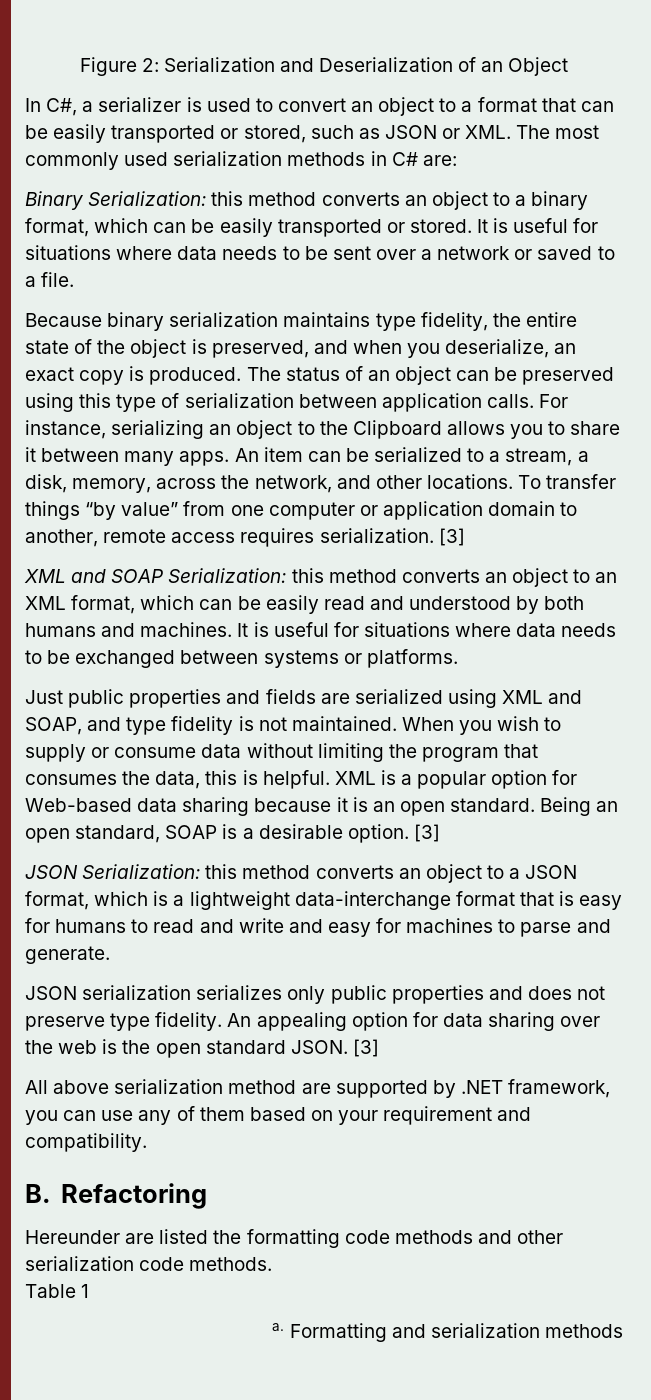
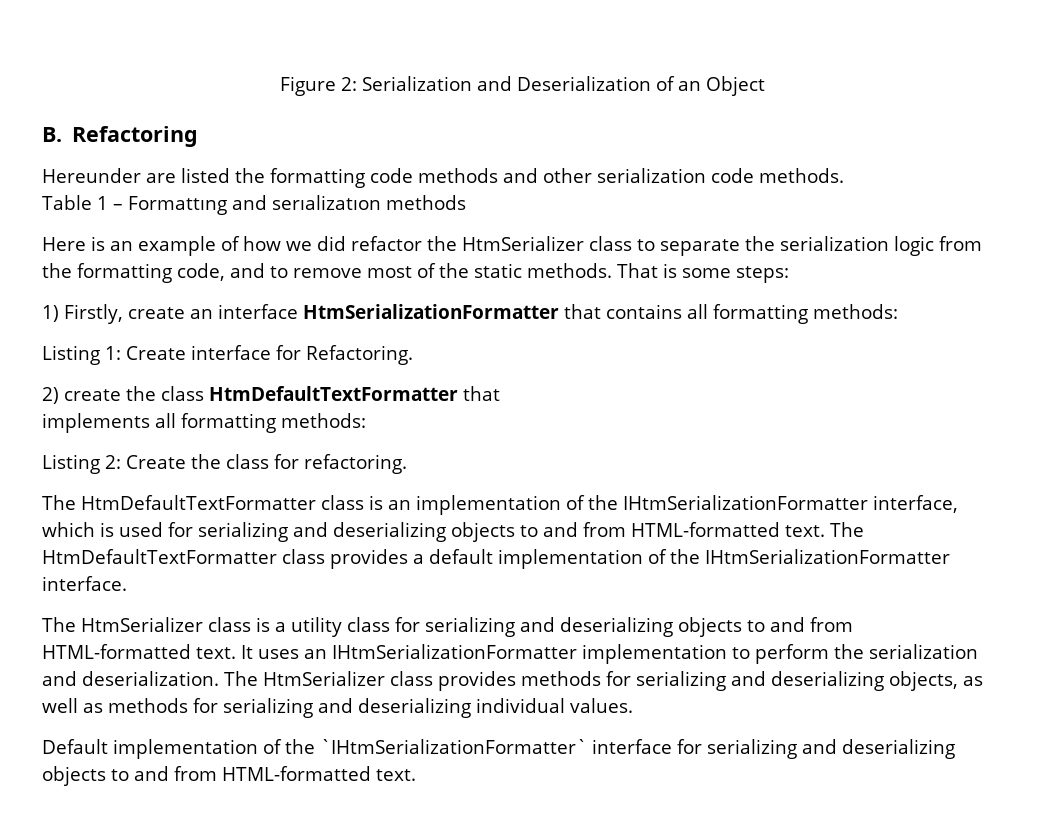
- In C#, a serializer is used to convert an object to a format that can be easily transported or stored, such as JSON or XML. The most commonly used serialization methods in C# are:
- Binary Serialization: this method converts an object to a binary format, which can be easily transported or stored. It is useful for situations where data needs to be sent over a network or saved to a file.
- Because binary serialization maintains type fidelity, the entire state of the object is preserved, and when you deserialize, an exact copy is produced. The status of an object can be preserved using this type of serialization between application calls. For instance, serializing an object to the Clipboard allows you to share it between many apps. An item can be serialized to a stream, a disk, memory, across the network, and other locations. To transfer things “by value” from one computer or application domain to another, remote access requires serialization. [3]
- XML and SOAP Serialization: this method converts an object to an XML format, which can be easily read and understood by both humans and machines. It is useful for situations where data needs to be exchanged between systems or platforms.
- Just public properties and fields are serialized using XML and SOAP, and type fidelity is not maintained. When you wish to supply or consume data without limiting the program that consumes the data, this is helpful. XML is a popular option for Web-based data sharing because it is an open standard. Being an open standard, SOAP is a desirable option. [3]
- JSON Serialization: this method converts an object to a JSON format, which is a lightweight data-interchange format that is easy for humans to read and write and easy for machines to parse and generate.
- JSON serialization serializes only public properties and does not preserve type fidelity. An appealing option for data sharing over the web is the open standard JSON. [3]
- All above serialization method are supported by .NET framework, you can use any of them based on your requirement and compatibility.
- Table 1
- a. Formatting and serialization methods
+ Table 1 – Formattıng and serıalizatıon methods
+ Here is an example of how we did refactor the HtmSerializer class to separate the serialization logic from the formatting code, and to remove most of the static methods. That is some steps:
+ 1) Firstly, create an interface HtmSerializationFormatter that contains all formatting methods:
+ Listing 1: Create interface for Refactoring.
+ 2) create the class HtmDefaultTextFormatter that
+ implements all formatting methods:
+ Listing 2: Create the class for refactoring.
+ The HtmDefaultTextFormatter class is an implementation of the IHtmSerializationFormatter interface, which is used for serializing and deserializing objects to and from HTML-formatted text. The HtmDefaultTextFormatter class provides a default implementation of the IHtmSerializationFormatter interface.
+ The HtmSerializer class is a utility class for serializing and deserializing objects to and from HTML-formatted text. It uses an IHtmSerializationFormatter implementation to perform the serialization and deserialization. The HtmSerializer class provides methods for serializing and deserializing objects, as well as methods for serializing and deserializing individual values.
+ Default implementation of the `IHtmSerializationFormatter` interface for serializing and deserializing objects to and from HTML-formatted text.

